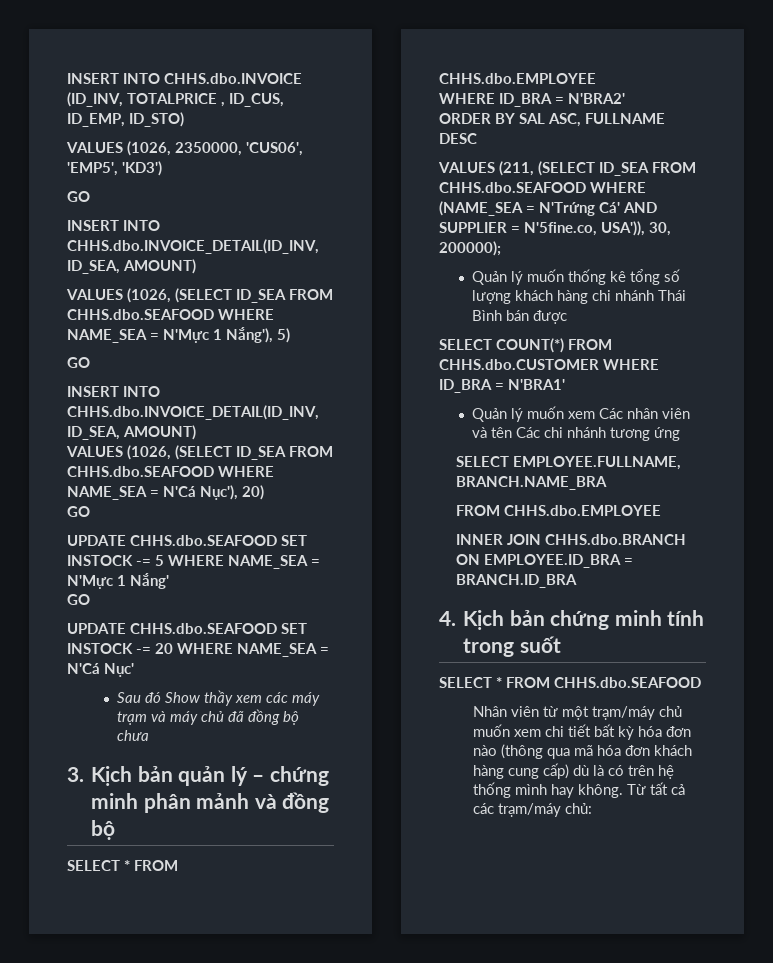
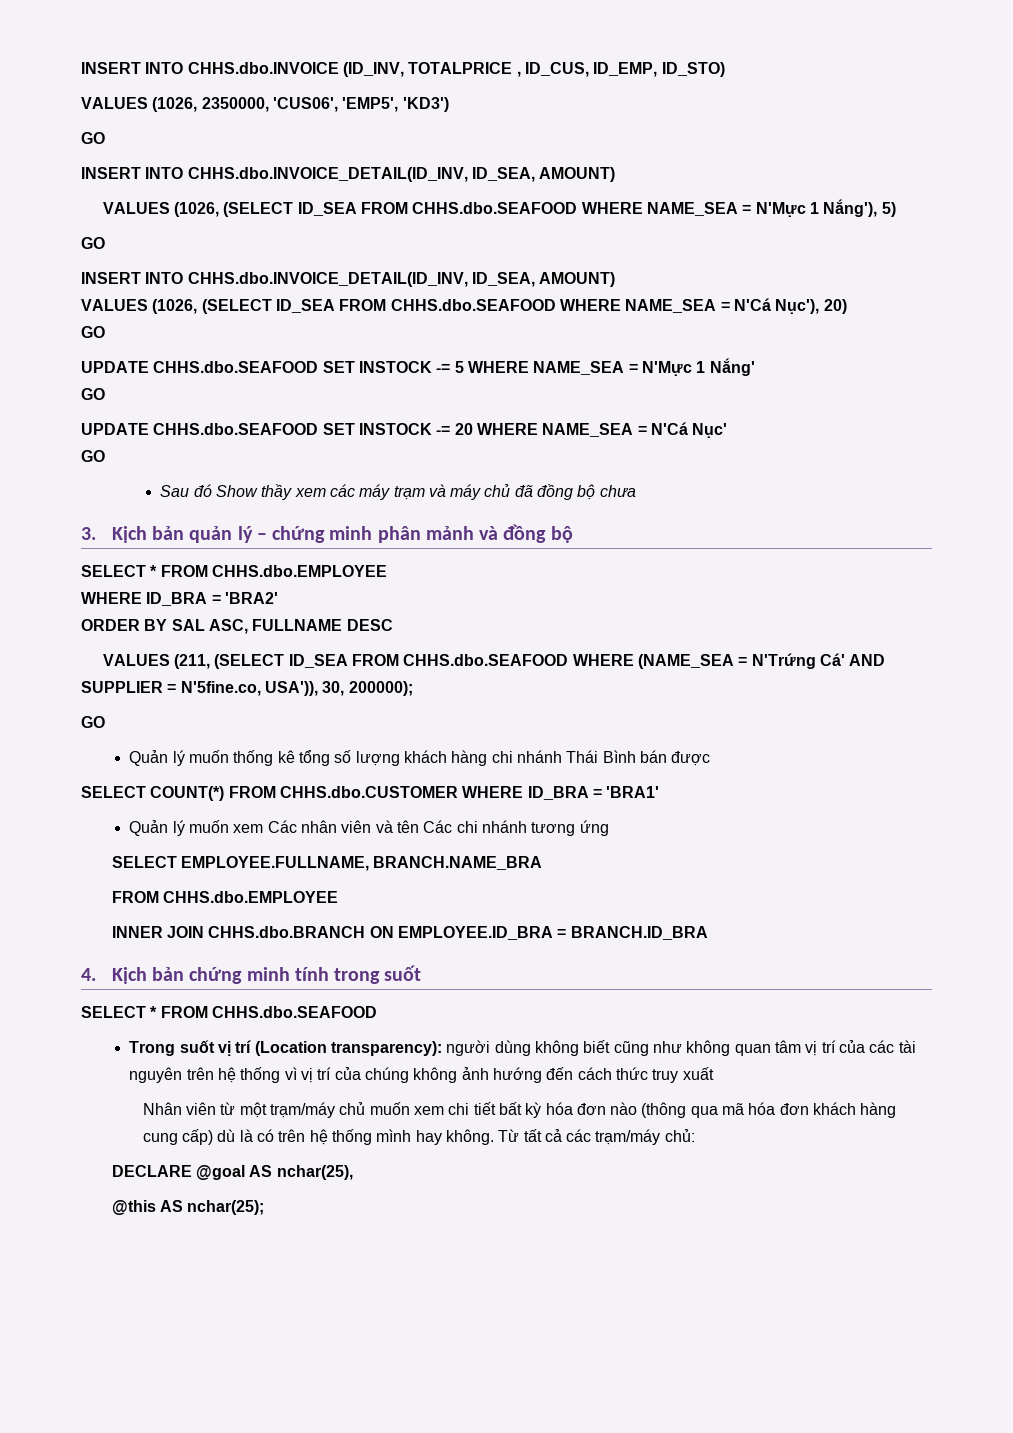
  UPDATE CHHS.dbo.SEAFOOD SET INSTOCK -= 20 WHERE NAME_SEA = N'Cá Nục'
+ GO
- WHERE ID_BRA = N'BRA2'
+ WHERE ID_BRA = 'BRA2'
  VALUES (211, (SELECT ID_SEA FROM CHHS.dbo.SEAFOOD WHERE (NAME_SEA = N'Trứng Cá' AND SUPPLIER = N'5fine.co, USA')), 30, 200000);
+ GO
- SELECT COUNT(*) FROM CHHS.dbo.CUSTOMER WHERE ID_BRA = N'BRA1'
+ SELECT COUNT(*) FROM CHHS.dbo.CUSTOMER WHERE ID_BRA = 'BRA1'
+ Trong suốt vị trí (Location transparency): người dùng không biết cũng như không quan tâm vị trí của các tài nguyên trên hệ thống vì vị trí của chúng không ảnh hướng đến cách thức truy xuất
+ DECLARE @goal AS nchar(25),
+ @this AS nchar(25);

